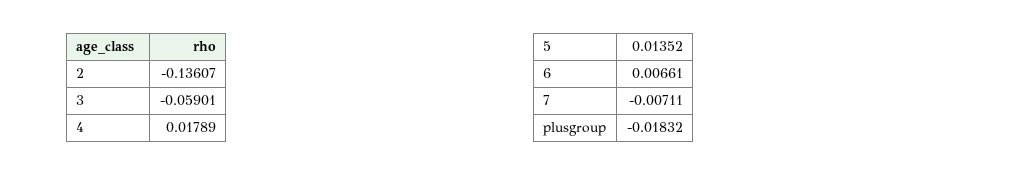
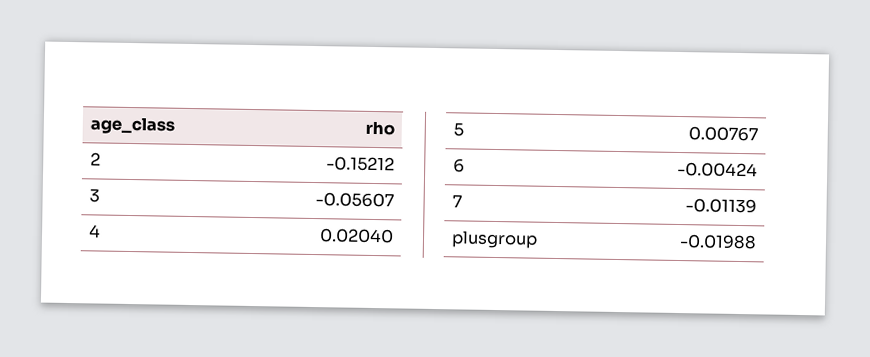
- 2 | -0.13607
+ 2 | -0.15212
- 3 | -0.05901
+ 3 | -0.05607
- 4 | 0.01789
+ 4 | 0.02040
- 5 | 0.01352
+ 5 | 0.00767
- 6 | 0.00661
+ 6 | -0.00424
- 7 | -0.00711
+ 7 | -0.01139
- plusgroup | -0.01832
+ plusgroup | -0.01988

